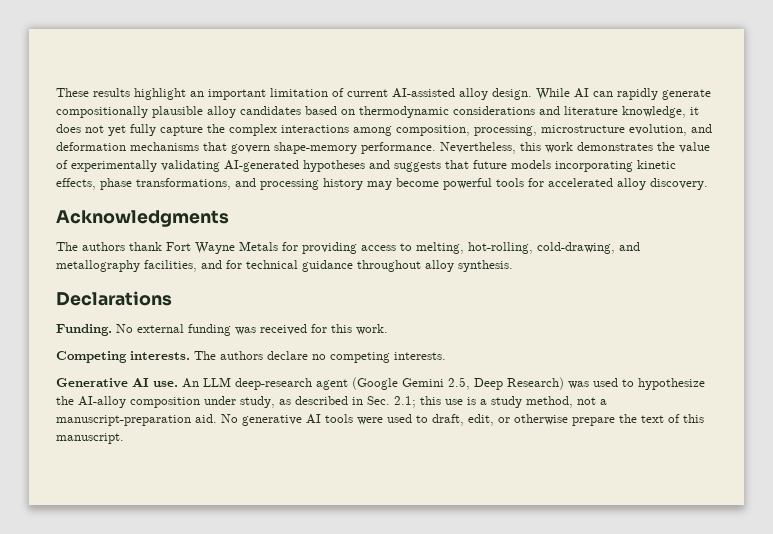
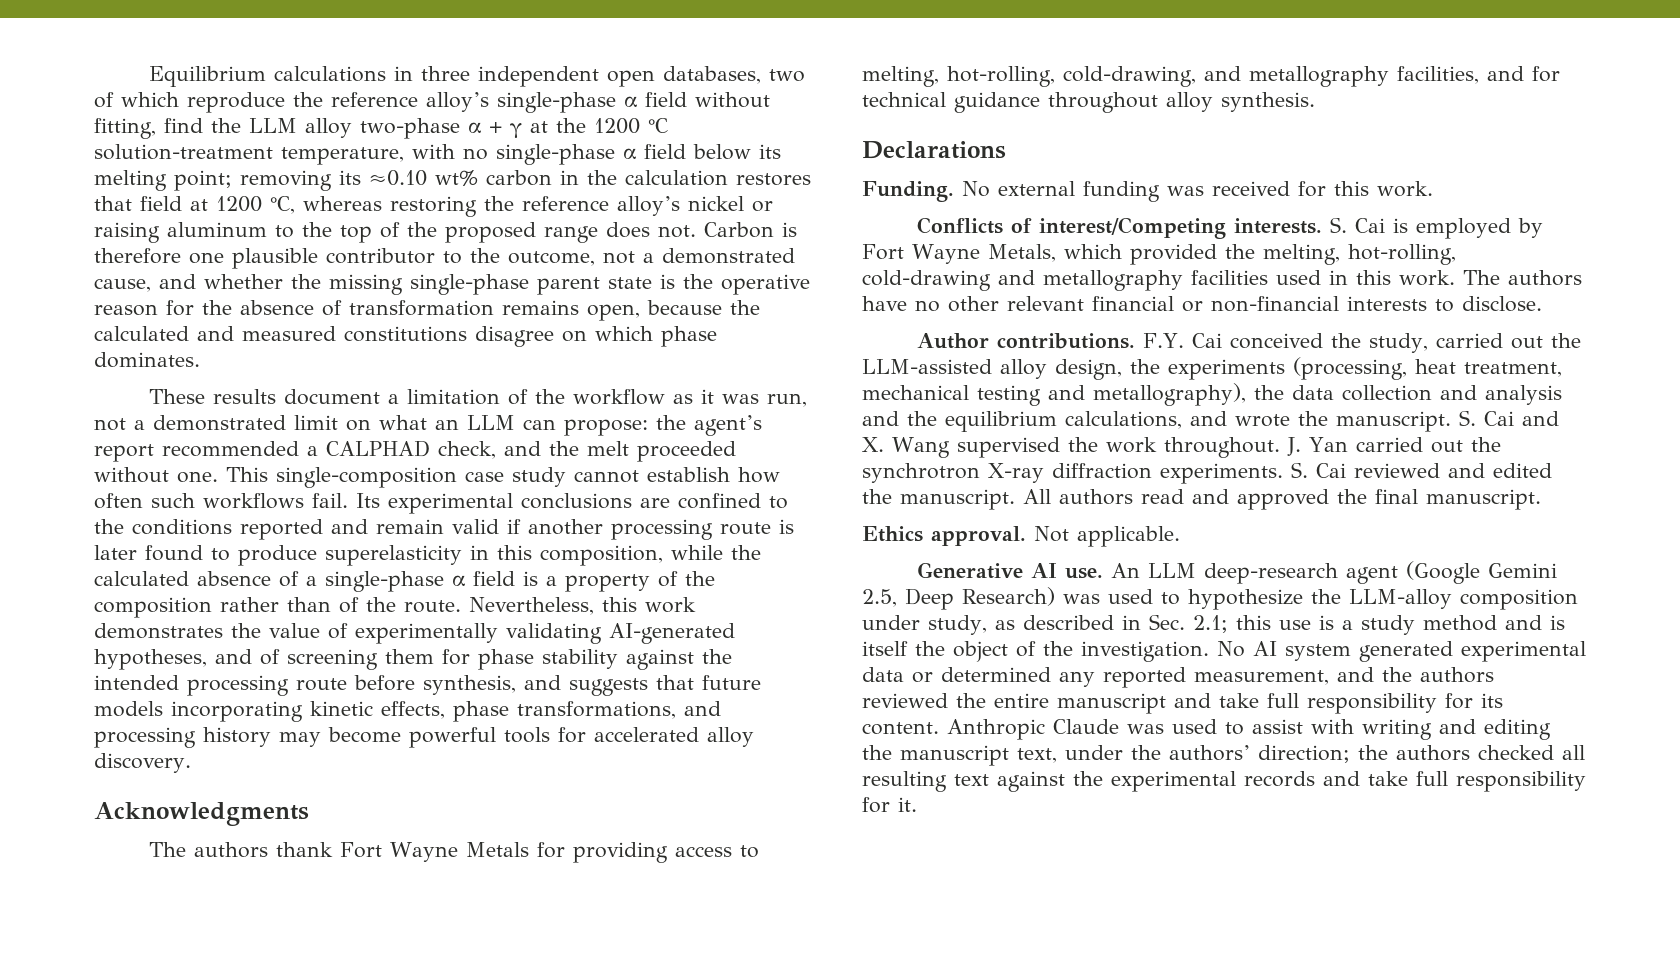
- These results highlight an important limitation of current AI-assisted alloy design. While AI can rapidly generate compositionally plausible alloy candidates based on thermodynamic considerations and literature knowledge, it does not yet fully capture the complex interactions among composition, processing, microstructure evolution, and deformation mechanisms that govern shape-memory performance.
+ Equilibrium calculations in three independent open databases, two of which reproduce the reference alloy’s single-phase α field without fitting, find the LLM alloy two-phase α + γ at the 1200 °C solution-treatment temperature, with no single-phase α field below its melting point; removing its ≈0.10 wt% carbon in the calculation restores that field at 1200 °C, whereas restoring the reference alloy’s nickel or raising aluminum to the top of the proposed range does not. Carbon is therefore one plausible contributor to the outcome, not a demonstrated cause, and whether the missing single-phase parent state is the operative reason for the absence of transformation remains open, because the calculated and measured constitutions disagree on which phase dominates.
+ These results document a limitation of the workflow as it was run, not a demonstrated limit on what an LLM can propose: the agent’s report recommended a CALPHAD check, and the melt proceeded without one. This single-composition case study cannot establish how often such workflows fail. Its experimental conclusions are confined to the conditions reported and remain valid if another processing route is later found to produce superelasticity in this composition, while the calculated absence of a single-phase α field is a property of the composition rather than of the route.
- Nevertheless, this work demonstrates the value of experimentally validating AI-generated hypotheses and suggests that future models incorporating kinetic effects, phase transformations, and processing history may become powerful tools for accelerated alloy discovery.
+ Nevertheless, this work demonstrates the value of experimentally validating AI-generated hypotheses, and of screening them for phase stability against the intended processing route before synthesis, and suggests that future models incorporating kinetic effects, phase transformations, and processing history may become powerful tools for accelerated alloy discovery.
- Competing interests. The authors declare no competing interests.
+ Conflicts of interest/Competing interests. S. Cai is employed by Fort Wayne Metals, which provided the melting, hot-rolling, cold-drawing and metallography facilities used in this work. The authors have no other relevant financial or non-financial interests to disclose.
+ Author contributions. F.Y. Cai conceived the study, carried out the LLM-assisted alloy design, the experiments (processing, heat treatment, mechanical testing and metallography), the data collection and analysis and the equilibrium calculations, and wrote the manuscript. S. Cai and X. Wang supervised the work throughout. J. Yan carried out the synchrotron X-ray diffraction experiments. S. Cai reviewed and edited the manuscript. All authors read and approved the final manuscript.
+ Ethics approval. Not applicable.
- An LLM deep-research agent (Google Gemini 2.5, Deep Research) was used to hypothesize the AI-alloy composition under study, as described in Sec. 2.1; this use is a study method, not a manuscript-preparation aid. No generative AI tools were used to draft, edit, or otherwise prepare the text of this manuscript.
+ An LLM deep-research agent (Google Gemini 2.5, Deep Research) was used to hypothesize the LLM-alloy composition under study, as described in Sec. 2.1; this use is a study method and is itself the object of the investigation. No AI system generated experimental data or determined any reported measurement, and the authors reviewed the entire manuscript and take full responsibility for its content. Anthropic Claude was used to assist with writing and editing the manuscript text, under the authors’ direction; the authors checked all resulting text against the experimental records and take full responsibility for it.

